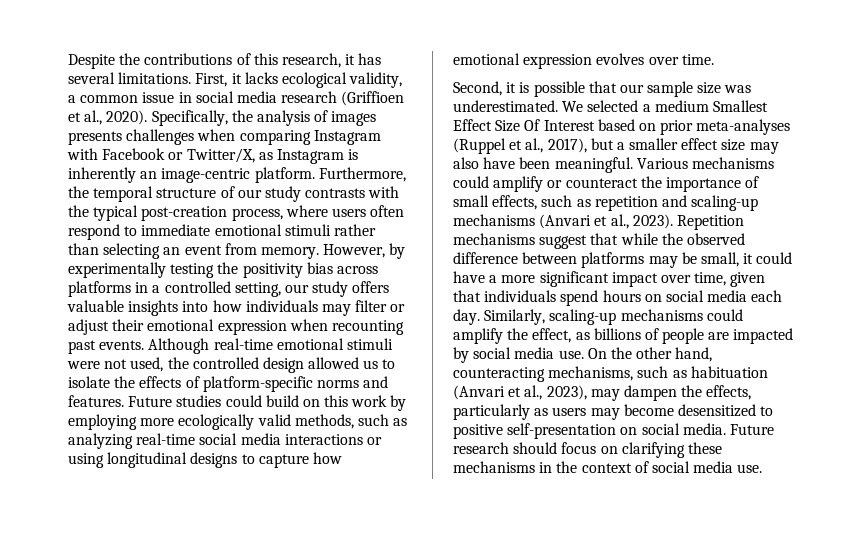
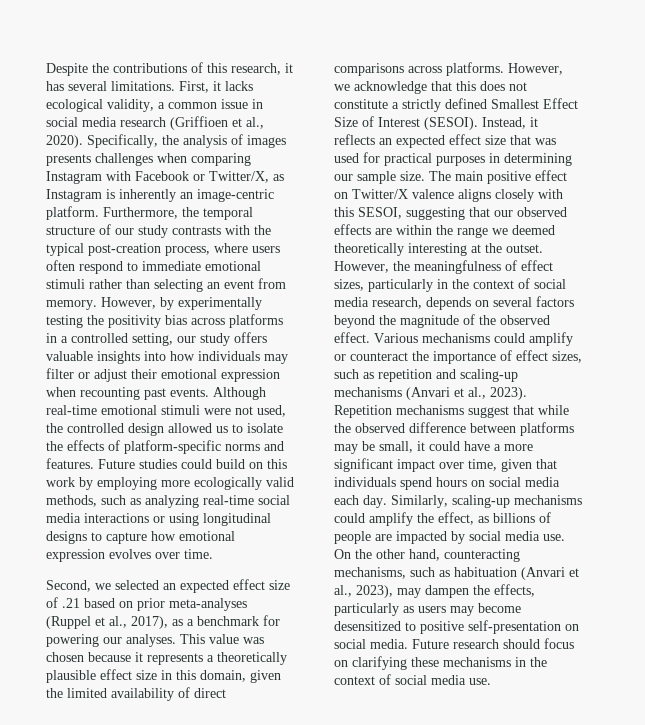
- Second, it is possible that our sample size was underestimated. We selected a medium Smallest Effect Size Of Interest based on prior meta-analyses (Ruppel et al., 2017), but a smaller effect size may also have been meaningful.
+ Second, we selected an expected effect size of .21 based on prior meta-analyses (Ruppel et al., 2017), as a benchmark for powering our analyses. This value was chosen because it represents a theoretically plausible effect size in this domain, given the limited availability of direct comparisons across platforms. However, we acknowledge that this does not constitute a strictly defined Smallest Effect Size of Interest (SESOI). Instead, it reflects an expected effect size that was used for practical purposes in determining our sample size. The main positive effect on Twitter/X valence aligns closely with this SESOI, suggesting that our observed effects are within the range we deemed theoretically interesting at the outset. However, the meaningfulness of effect sizes, particularly in the context of social media research, depends on several factors beyond the magnitude of the observed effect.
- Various mechanisms could amplify or counteract the importance of small effects, such as repetition and scaling-up mechanisms (Anvari et al., 2023).
+ Various mechanisms could amplify or counteract the importance of effect sizes, such as repetition and scaling-up mechanisms (Anvari et al., 2023).

